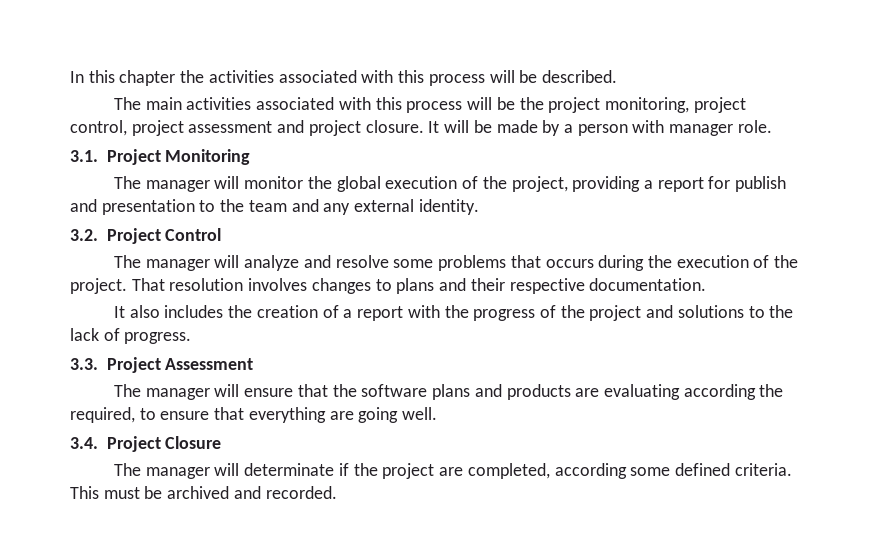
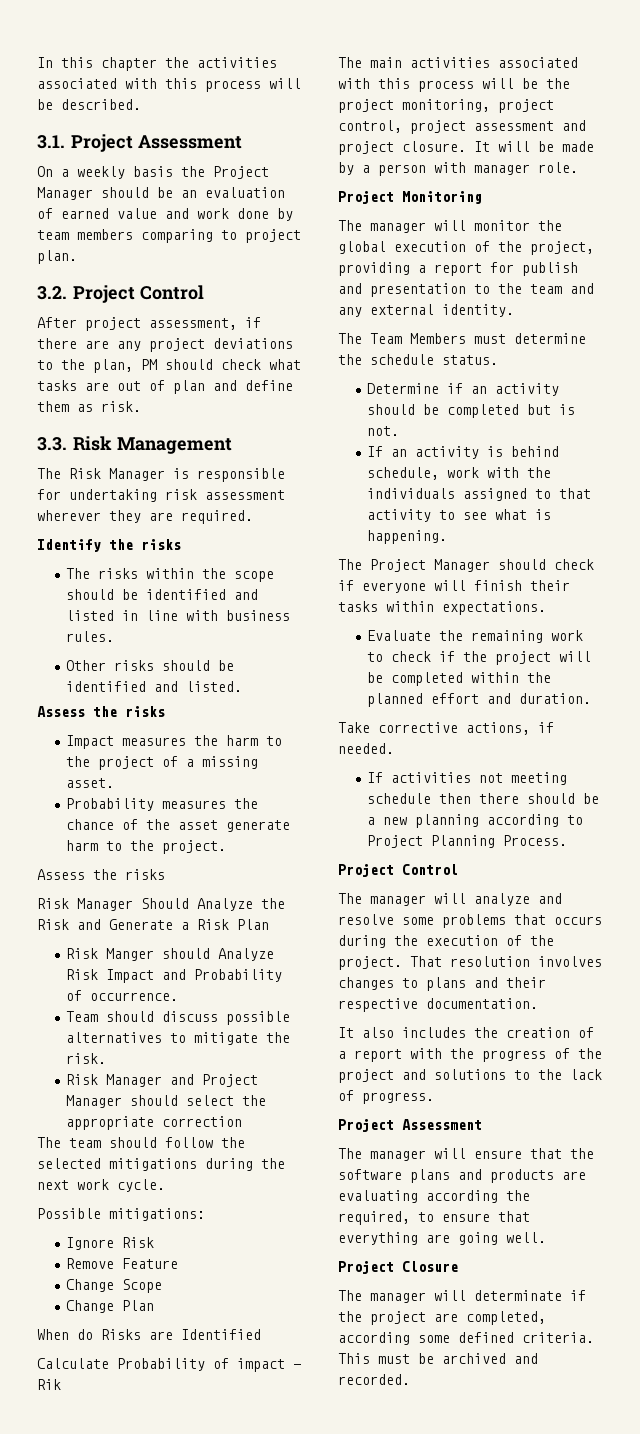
+ 3.1. Project Assessment
+ On a weekly basis the Project Manager should be an evaluation of earned value and work done by team members comparing to project plan.
+ 3.2. Project Control
+ After project assessment, if there are any project deviations to the plan, PM should check what tasks are out of plan and define them as risk.
+ 3.3. Risk Management
+ The Risk Manager is responsible for undertaking risk assessment wherever they are required.
+ Identify the risks
+ The risks within the scope should be identified and listed in line with business rules.
+ Other risks should be identified and listed.
+ Assess the risks
+ Impact measures the harm to the project of a missing asset.
+ Probability measures the chance of the asset generate harm to the project.
+ Assess the risks
+ Risk Manager Should Analyze the Risk and Generate a Risk Plan
+ Risk Manger should Analyze Risk Impact and Probability of occurrence.
+ Team should discuss possible alternatives to mitigate the risk.
+ Risk Manager and Project Manager should select the appropriate correction
+ The team should follow the selected mitigations during the next work cycle.
+ Possible mitigations:
+ Ignore Risk
+ Remove Feature
+ Change Scope
+ Change Plan
+ When do Risks are Identified
+ Calculate Probability of impact - Rik
- 3.1. Project Monitoring
+ Project Monitoring
- 3.2. Project Control
+ The Team Members must determine the schedule status.
+ Determine if an activity should be completed but is not.
+ If an activity is behind schedule, work with the individuals assigned to that activity to see what is happening.
+ The Project Manager should check if everyone will finish their tasks within expectations.
+ Evaluate the remaining work to check if the project will be completed within the planned effort and duration.
+ Take corrective actions, if needed.
+ If activities not meeting schedule then there should be a new planning according to Project Planning Process.
+ Project Control
  It also includes the creation of a report with the progress of the project and solutions to the lack of progress.
- 3.3. Project Assessment
+ Project Assessment
- 3.4. Project Closure
+ Project Closure

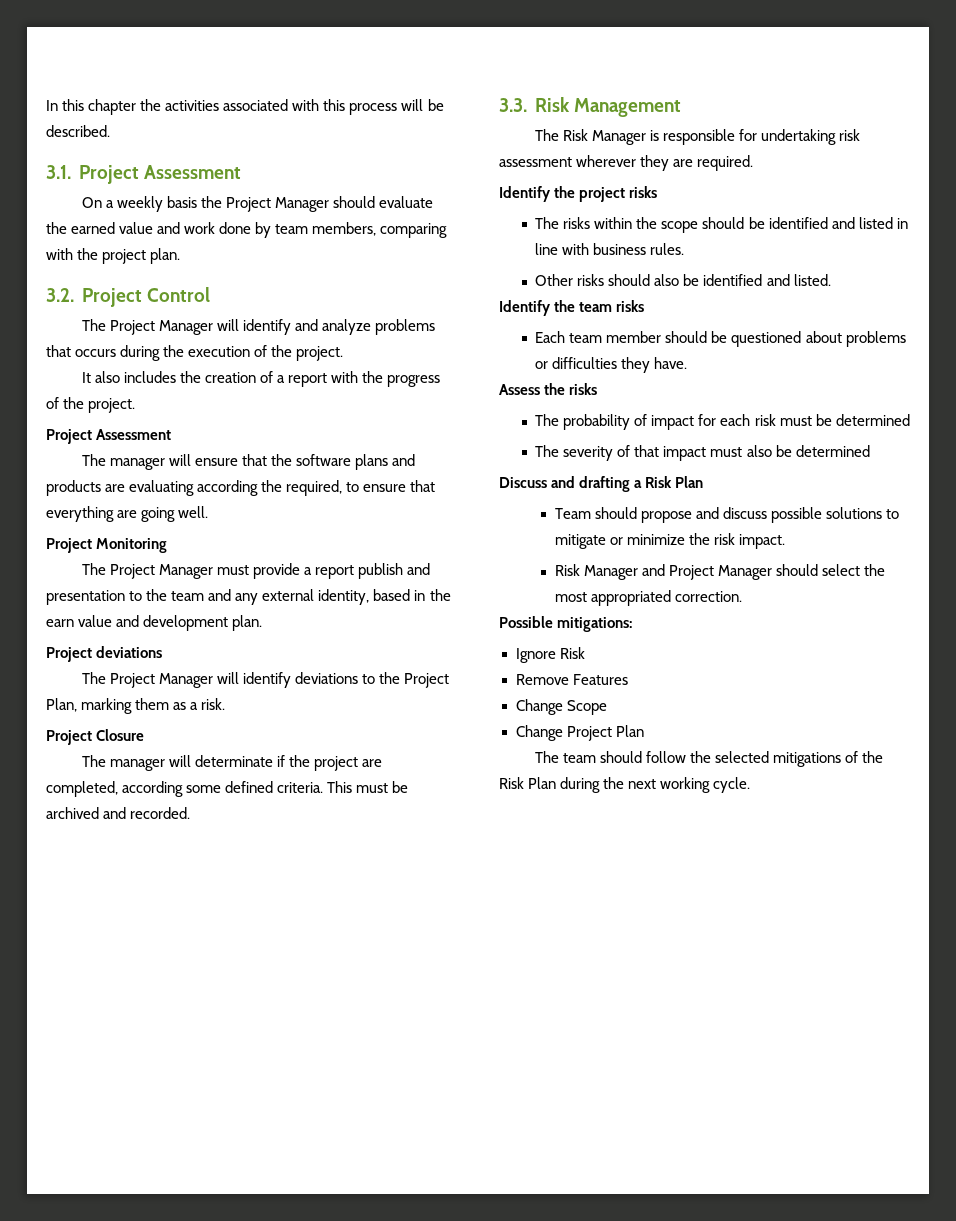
- On a weekly basis the Project Manager should be an evaluation of earned value and work done by team members comparing to project plan.
+ On a weekly basis the Project Manager should evaluate the earned value and work done by team members, comparing with the project plan.
- After project assessment, if there are any project deviations to the plan, PM should check what tasks are out of plan and define them as risk.
- 3.3. Risk Management
- The Risk Manager is responsible for undertaking risk assessment wherever they are required.
- Identify the risks
- The risks within the scope should be identified and listed in line with business rules.
- Other risks should be identified and listed.
- Assess the risks
- Impact measures the harm to the project of a missing asset.
- Probability measures the chance of the asset generate harm to the project.
- Assess the risks
- Risk Manager Should Analyze the Risk and Generate a Risk Plan
- Risk Manger should Analyze Risk Impact and Probability of occurrence.
- Team should discuss possible alternatives to mitigate the risk.
- Risk Manager and Project Manager should select the appropriate correction
- The team should follow the selected mitigations during the next work cycle.
- Possible mitigations:
- Ignore Risk
- Remove Feature
- Change Scope
- Change Plan
- When do Risks are Identified
- Calculate Probability of impact - Rik
- The main activities associated with this process will be the project monitoring, project control, project assessment and project closure. It will be made by a person with manager role.
- Project Monitoring
- The manager will monitor the global execution of the project, providing a report for publish and presentation to the team and any external identity.
- The Team Members must determine the schedule status.
- Determine if an activity should be completed but is not.
- If an activity is behind schedule, work with the individuals assigned to that activity to see what is happening.
- The Project Manager should check if everyone will finish their tasks within expectations.
- Evaluate the remaining work to check if the project will be completed within the planned effort and duration.
- Take corrective actions, if needed.
- If activities not meeting schedule then there should be a new planning according to Project Planning Process.
- Project Control
- The manager will analyze and resolve some problems that occurs during the execution of the project. That resolution involves changes to plans and their respective documentation.
+ The Project Manager will identify and analyze problems that occurs during the execution of the project.
- It also includes the creation of a report with the progress of the project and solutions to the lack of progress.
+ It also includes the creation of a report with the progress of the project.
+ Project Monitoring
+ The Project Manager must provide a report publish and presentation to the team and any external identity, based in the earn value and development plan.
+ Project deviations
+ The Project Manager will identify deviations to the Project Plan, marking them as a risk.
+ 3.3. Risk Management
+ The Risk Manager is responsible for undertaking risk assessment wherever they are required.
+ Identify the project risks
+ The risks within the scope should be identified and listed in line with business rules.
+ Other risks should also be identified and listed.
+ Identify the team risks
+ Each team member should be questioned about problems or difficulties they have.
+ Assess the risks
+ The probability of impact for each risk must be determined
+ The severity of that impact must also be determined
+ Discuss and drafting a Risk Plan
+ Team should propose and discuss possible solutions to mitigate or minimize the risk impact.
+ Risk Manager and Project Manager should select the most appropriated correction.
+ Possible mitigations:
+ Ignore Risk
+ Remove Features
+ Change Scope
+ Change Project Plan
+ The team should follow the selected mitigations of the Risk Plan during the next working cycle.

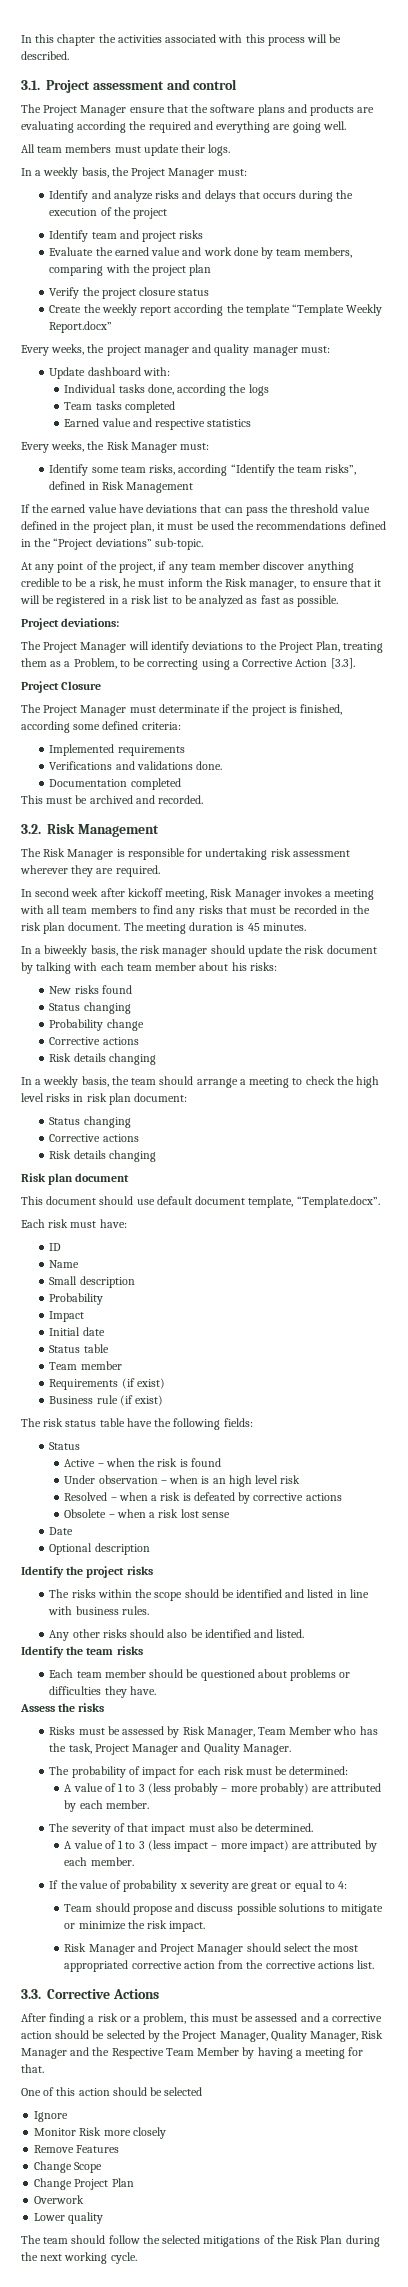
- 3.1. Project Assessment
- On a weekly basis the Project Manager should evaluate the earned value and work done by team members, comparing with the project plan.
- 3.2. Project Control
- The Project Manager will identify and analyze problems that occurs during the execution of the project.
- It also includes the creation of a report with the progress of the project.
- Project Assessment
- The manager will ensure that the software plans and products are evaluating according the required, to ensure that everything are going well.
- Project Monitoring
- The Project Manager must provide a report publish and presentation to the team and any external identity, based in the earn value and development plan.
- Project deviations
+ 3.1. Project assessment and control
+ The Project Manager ensure that the software plans and products are evaluating according the required and everything are going well.
+ All team members must update their logs.
+ In a weekly basis, the Project Manager must:
+ Identify and analyze risks and delays that occurs during the execution of the project
+ Identify team and project risks
+ Evaluate the earned value and work done by team members, comparing with the project plan
+ Verify the project closure status
+ Create the weekly report according the template “Template Weekly Report.docx”
+ Every weeks, the project manager and quality manager must:
+ Update dashboard with:
+ Individual tasks done, according the logs
+ Team tasks completed
+ Earned value and respective statistics
+ Every weeks, the Risk Manager must:
+ Identify some team risks, according “Identify the team risks”, defined in Risk Management
+ If the earned value have deviations that can pass the threshold value defined in the project plan, it must be used the recommendations defined in the “Project deviations” sub-topic.
+ At any point of the project, if any team member discover anything credible to be a risk, he must inform the Risk manager, to ensure that it will be registered in a risk list to be analyzed as fast as possible.
+ Project deviations:
- The Project Manager will identify deviations to the Project Plan, marking them as a risk.
+ The Project Manager will identify deviations to the Project Plan, treating them as a Problem, to be correcting using a Corrective Action [3.3].
- The manager will determinate if the project are completed, according some defined criteria. This must be archived and recorded.
+ The Project Manager must determinate if the project is finished, according some defined criteria:
+ Implemented requirements
+ Verifications and validations done.
+ Documentation completed
+ This must be archived and recorded.
- 3.3. Risk Management
+ 3.2. Risk Management
+ In second week after kickoff meeting, Risk Manager invokes a meeting with all team members to find any risks that must be recorded in the risk plan document. The meeting duration is 45 minutes.
+ In a biweekly basis, the risk manager should update the risk document by talking with each team member about his risks:
+ New risks found
+ Status changing
+ Probability change
+ Corrective actions
+ Risk details changing
+ In a weekly basis, the team should arrange a meeting to check the high level risks in risk plan document:
+ Status changing
+ Corrective actions
+ Risk details changing
+ Risk plan document
+ This document should use default document template, “Template.docx”.
+ Each risk must have:
+ ID
+ Name
+ Small description
+ Probability
+ Impact
+ Initial date
+ Status table
+ Team member
+ Requirements (if exist)
+ Business rule (if exist)
+ The risk status table have the following fields:
+ Status
+ Active – when the risk is found
+ Under observation – when is an high level risk
+ Resolved – when a risk is defeated by corrective actions
+ Obsolete – when a risk lost sense
+ Date
+ Optional description
- Other risks should also be identified and listed.
+ Any other risks should also be identified and listed.
+ Risks must be assessed by Risk Manager, Team Member who has the task, Project Manager and Quality Manager.
- The probability of impact for each risk must be determined
+ The probability of impact for each risk must be determined:
+ A value of 1 to 3 (less probably – more probably) are attributed by each member.
- The severity of that impact must also be determined
- Discuss and drafting a Risk Plan
+ The severity of that impact must also be determined.
+ A value of 1 to 3 (less impact – more impact) are attributed by each member.
+ If the value of probability x severity are great or equal to 4:
- Risk Manager and Project Manager should select the most appropriated correction.
- Possible mitigations:
+ Risk Manager and Project Manager should select the most appropriated corrective action from the corrective actions list.
+ 3.3. Corrective Actions
+ After finding a risk or a problem, this must be assessed and a corrective action should be selected by the Project Manager, Quality Manager, Risk Manager and the Respective Team Member by having a meeting for that.
+ One of this action should be selected
- Ignore Risk
+ Ignore
+ Monitor Risk more closely
+ Overwork
+ Lower quality

